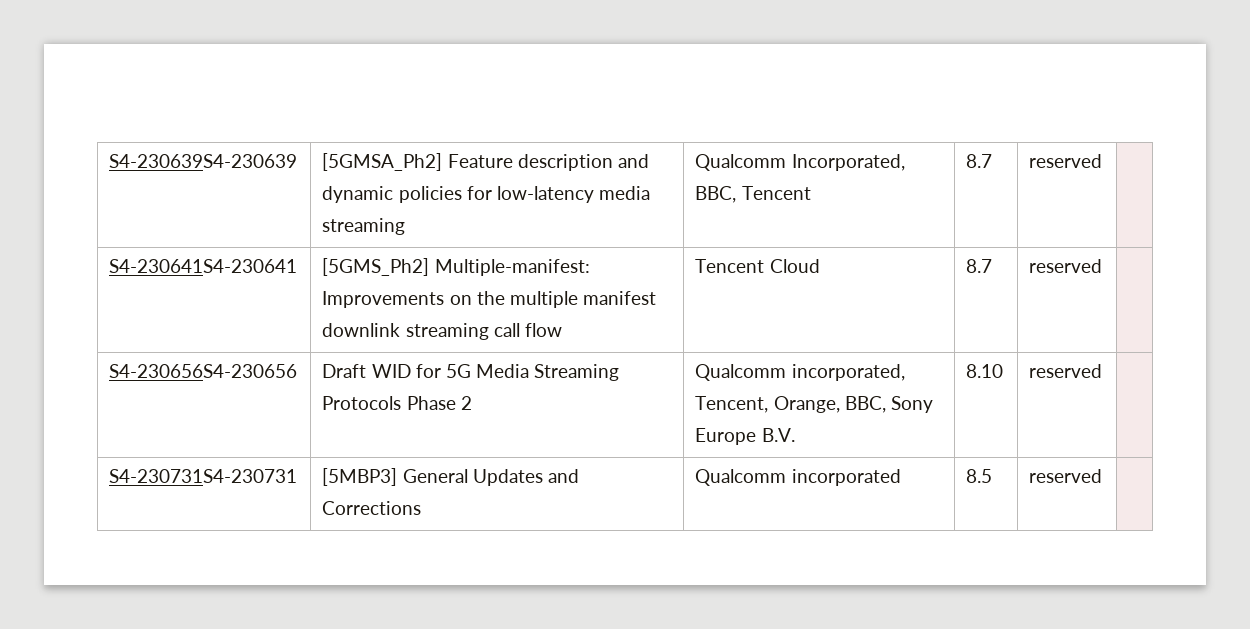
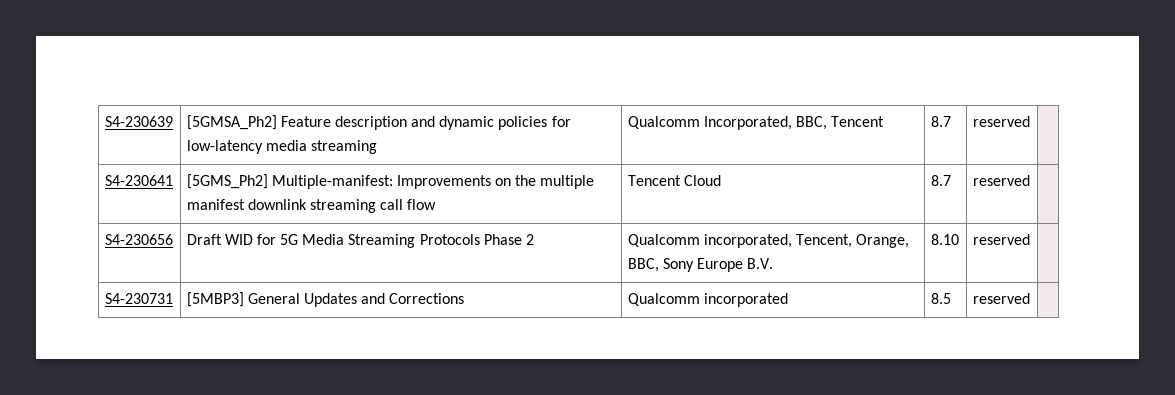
- S4-230639S4-230639 | [5GMSA_Ph2] Feature description and dynamic policies for low-latency media streaming | Qualcomm Incorporated, BBC, Tencent | 8.7 | reserved |
+ S4-230639 | [5GMSA_Ph2] Feature description and dynamic policies for low-latency media streaming | Qualcomm Incorporated, BBC, Tencent | 8.7 | reserved |
- S4-230641S4-230641 | [5GMS_Ph2] Multiple-manifest: Improvements on the multiple manifest downlink streaming call flow | Tencent Cloud | 8.7 | reserved |
+ S4-230641 | [5GMS_Ph2] Multiple-manifest: Improvements on the multiple manifest downlink streaming call flow | Tencent Cloud | 8.7 | reserved |
- S4-230656S4-230656 | Draft WID for 5G Media Streaming Protocols Phase 2 | Qualcomm incorporated, Tencent, Orange, BBC, Sony Europe B.V. | 8.10 | reserved |
+ S4-230656 | Draft WID for 5G Media Streaming Protocols Phase 2 | Qualcomm incorporated, Tencent, Orange, BBC, Sony Europe B.V. | 8.10 | reserved |
- S4-230731S4-230731 | [5MBP3] General Updates and Corrections | Qualcomm incorporated | 8.5 | reserved |
+ S4-230731 | [5MBP3] General Updates and Corrections | Qualcomm incorporated | 8.5 | reserved |

